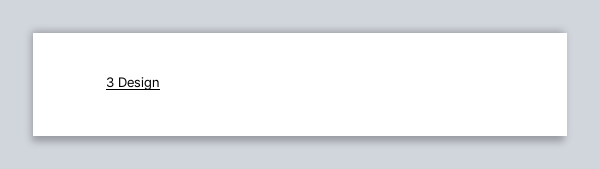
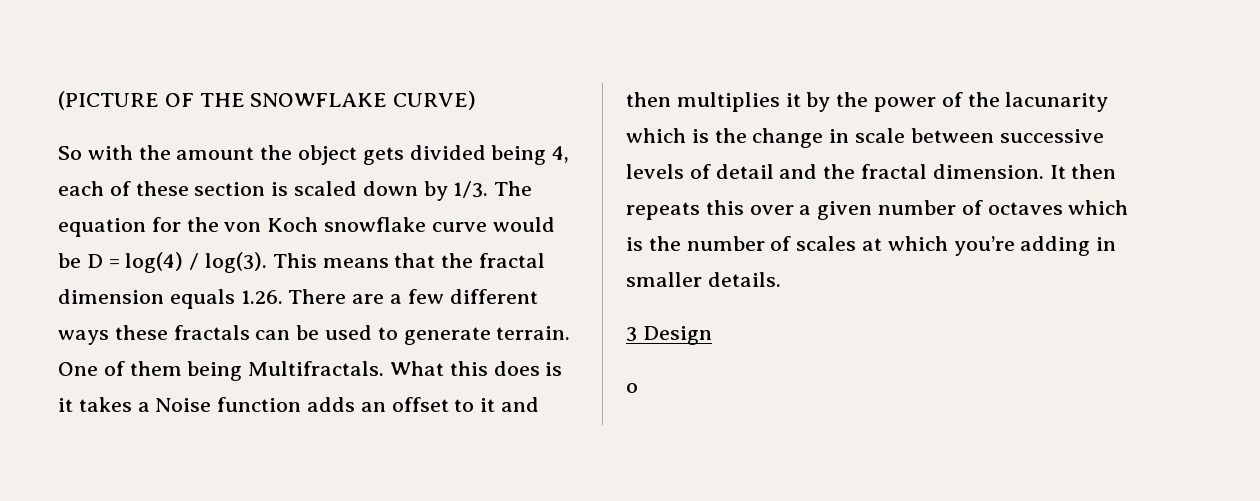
+ (PICTURE OF THE SNOWFLAKE CURVE)
+ So with the amount the object gets divided being 4, each of these section is scaled down by 1/3. The equation for the von Koch snowflake curve would be D = log(4) / log(3). This means that the fractal dimension equals 1.26. There are a few different ways these fractals can be used to generate terrain. One of them being Multifractals. What this does is it takes a Noise function adds an offset to it and then multiplies it by the power of the lacunarity which is the change in scale between successive levels of detail and the fractal dimension. It then repeats this over a given number of octaves which is the number of scales at which you’re adding in smaller details.
+ o

